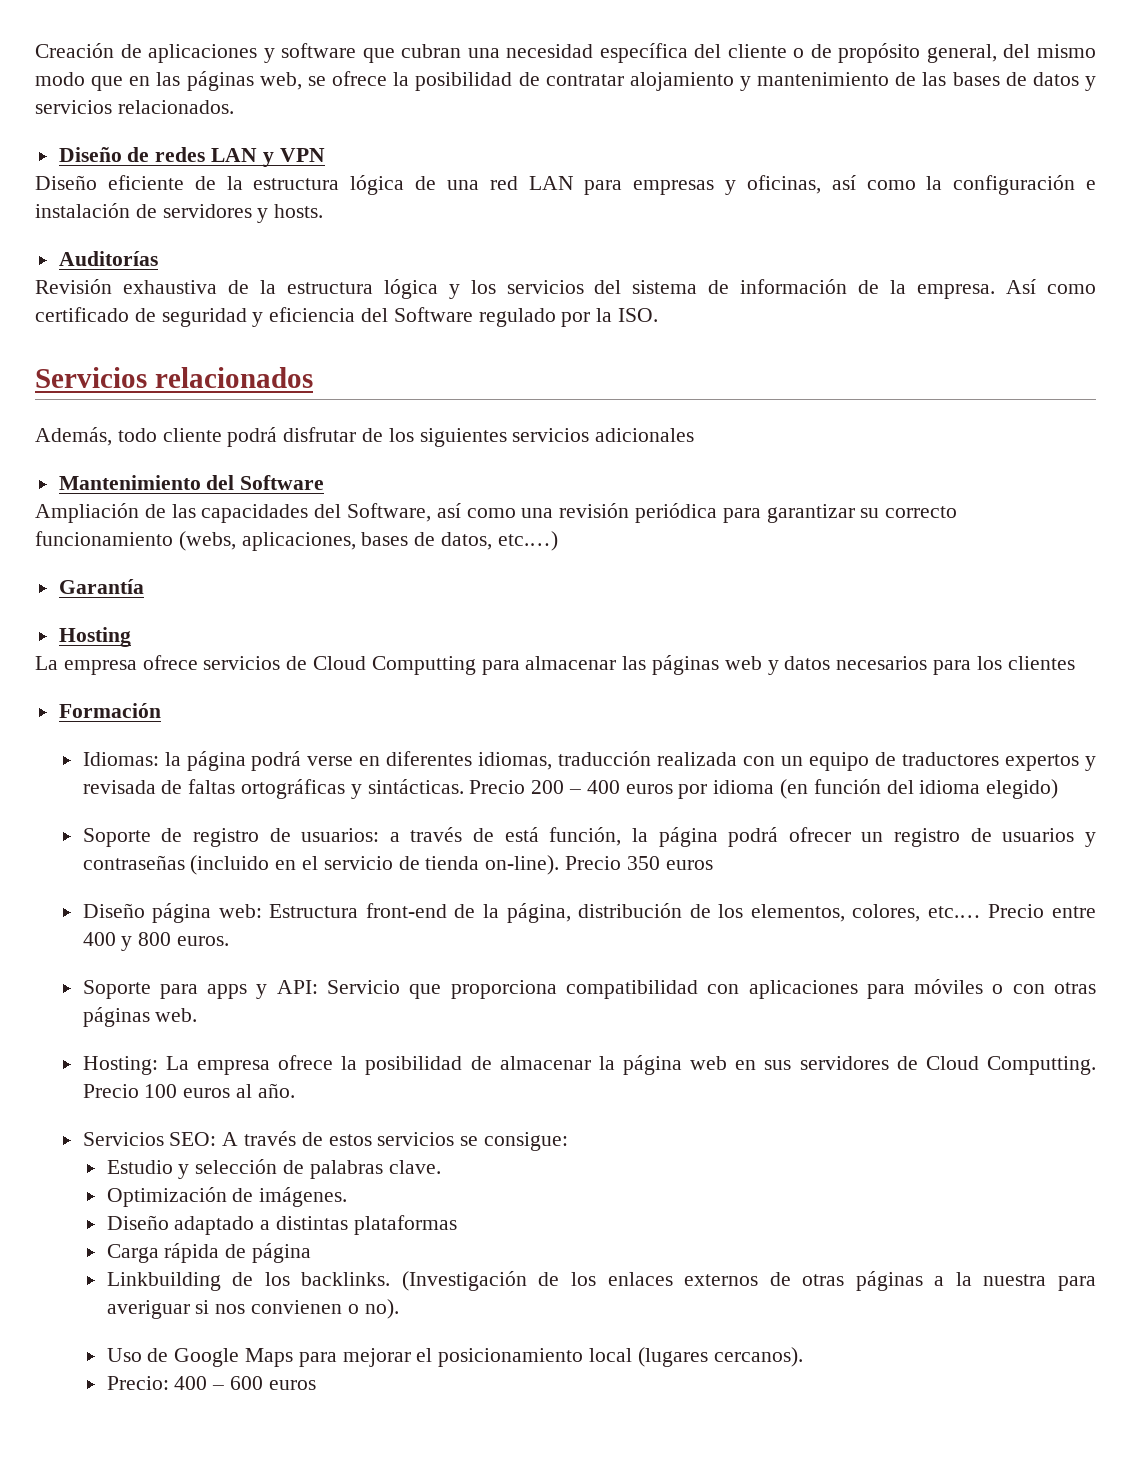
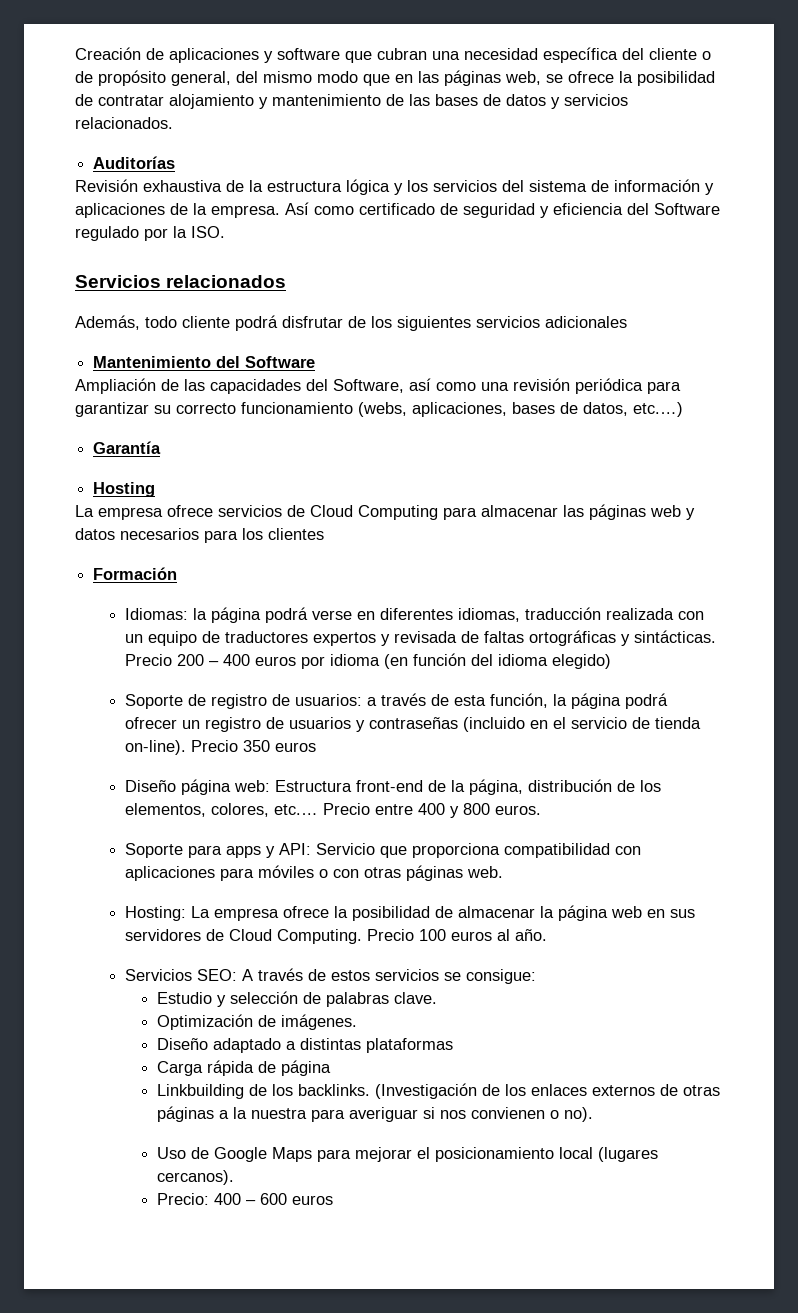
- Diseño de redes LAN y VPN
- Diseño eficiente de la estructura lógica de una red LAN para empresas y oficinas, así como la configuración e instalación de servidores y hosts.
- Revisión exhaustiva de la estructura lógica y los servicios del sistema de información de la empresa.
+ Revisión exhaustiva de la estructura lógica y los servicios del sistema de información y aplicaciones de la empresa.
- La empresa ofrece servicios de Cloud Computting para almacenar las páginas web y datos necesarios para los clientes
+ La empresa ofrece servicios de Cloud Computing para almacenar las páginas web y datos necesarios para los clientes
- Soporte de registro de usuarios: a través de está función, la página podrá ofrecer un registro de usuarios y contraseñas (incluido en el servicio de tienda on-line).
+ Soporte de registro de usuarios: a través de esta función, la página podrá ofrecer un registro de usuarios y contraseñas (incluido en el servicio de tienda on-line).
- Hosting: La empresa ofrece la posibilidad de almacenar la página web en sus servidores de Cloud Computting.
+ Hosting: La empresa ofrece la posibilidad de almacenar la página web en sus servidores de Cloud Computing.

